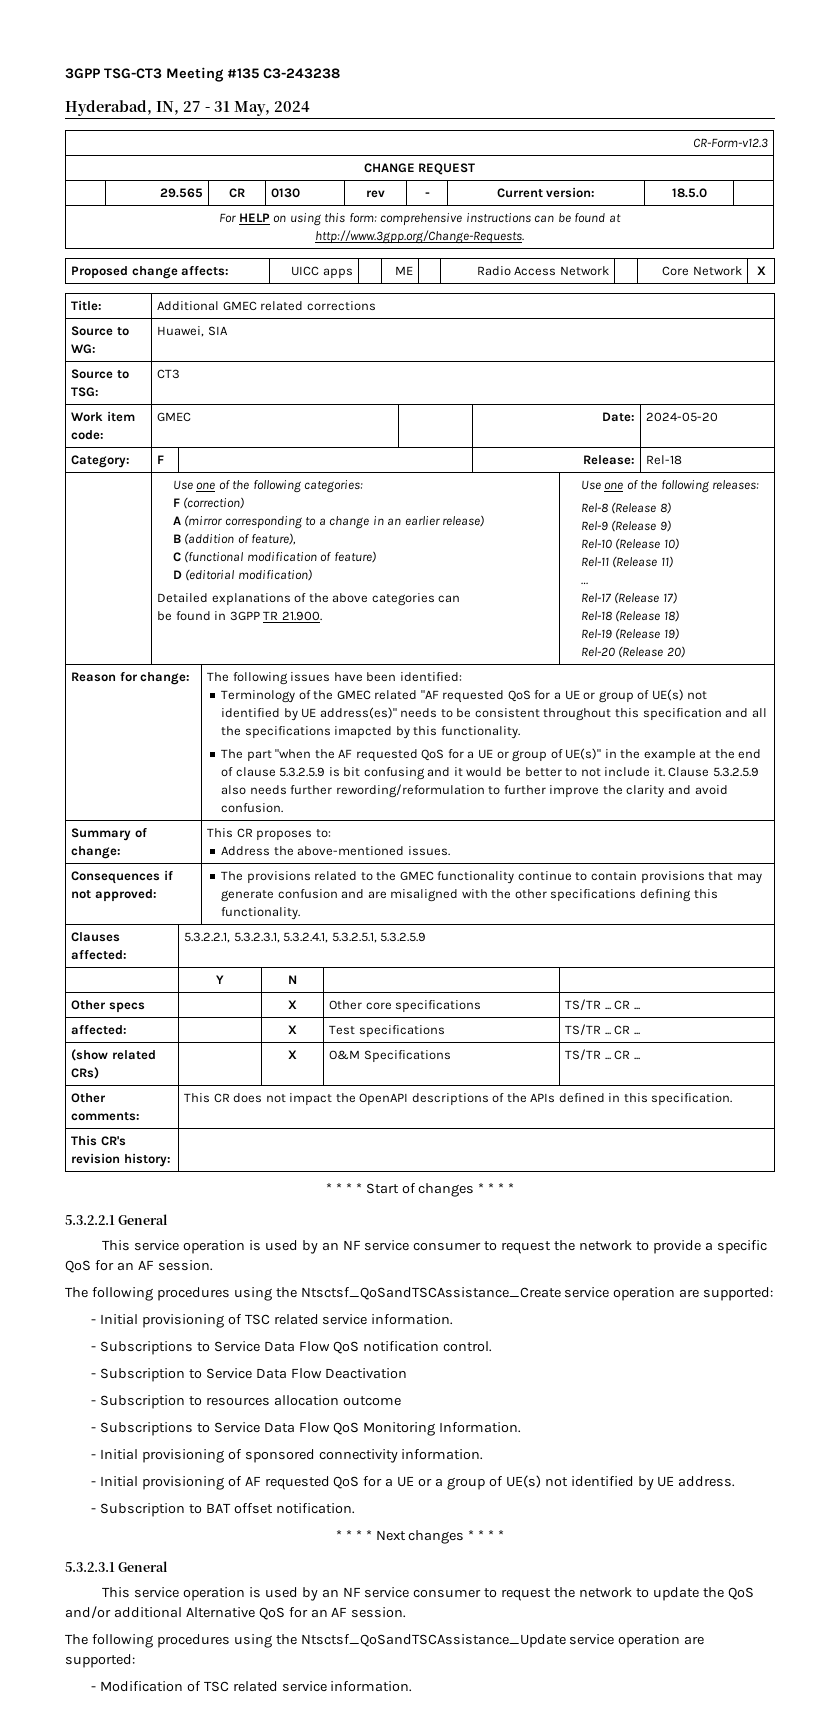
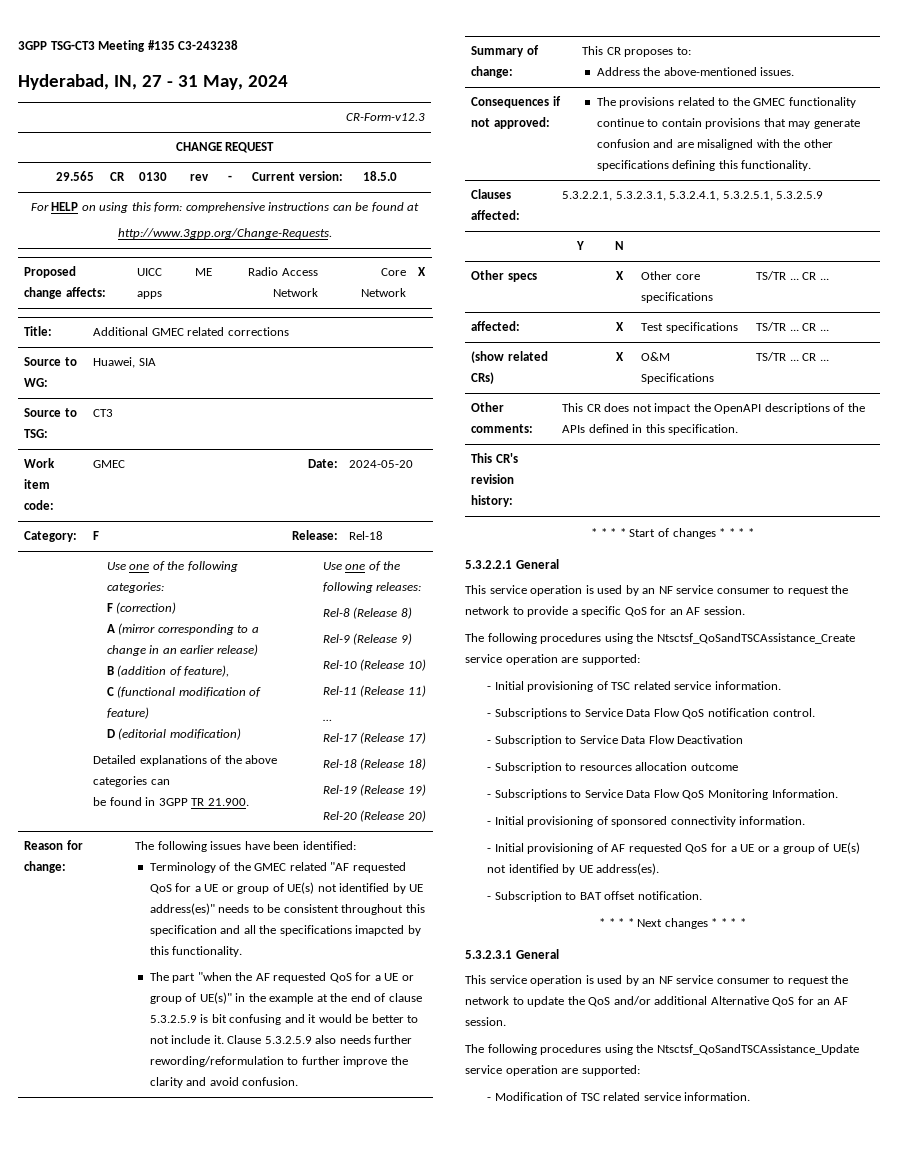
- - Initial provisioning of AF requested QoS for a UE or a group of UE(s) not identified by UE address.
+ - Initial provisioning of AF requested QoS for a UE or a group of UE(s) not identified by UE address(es).

